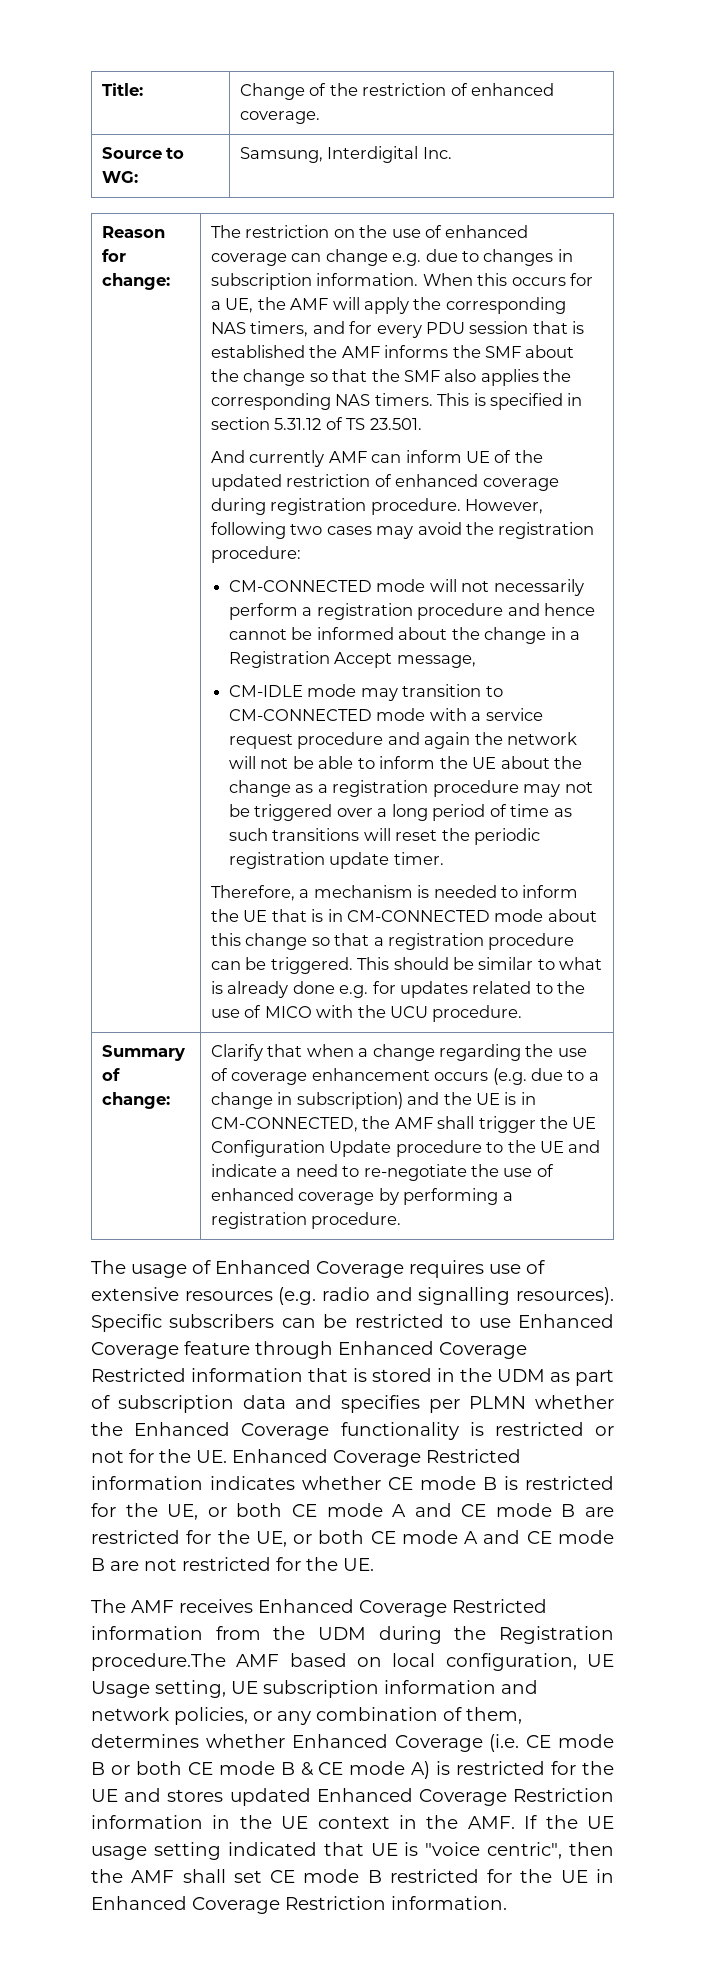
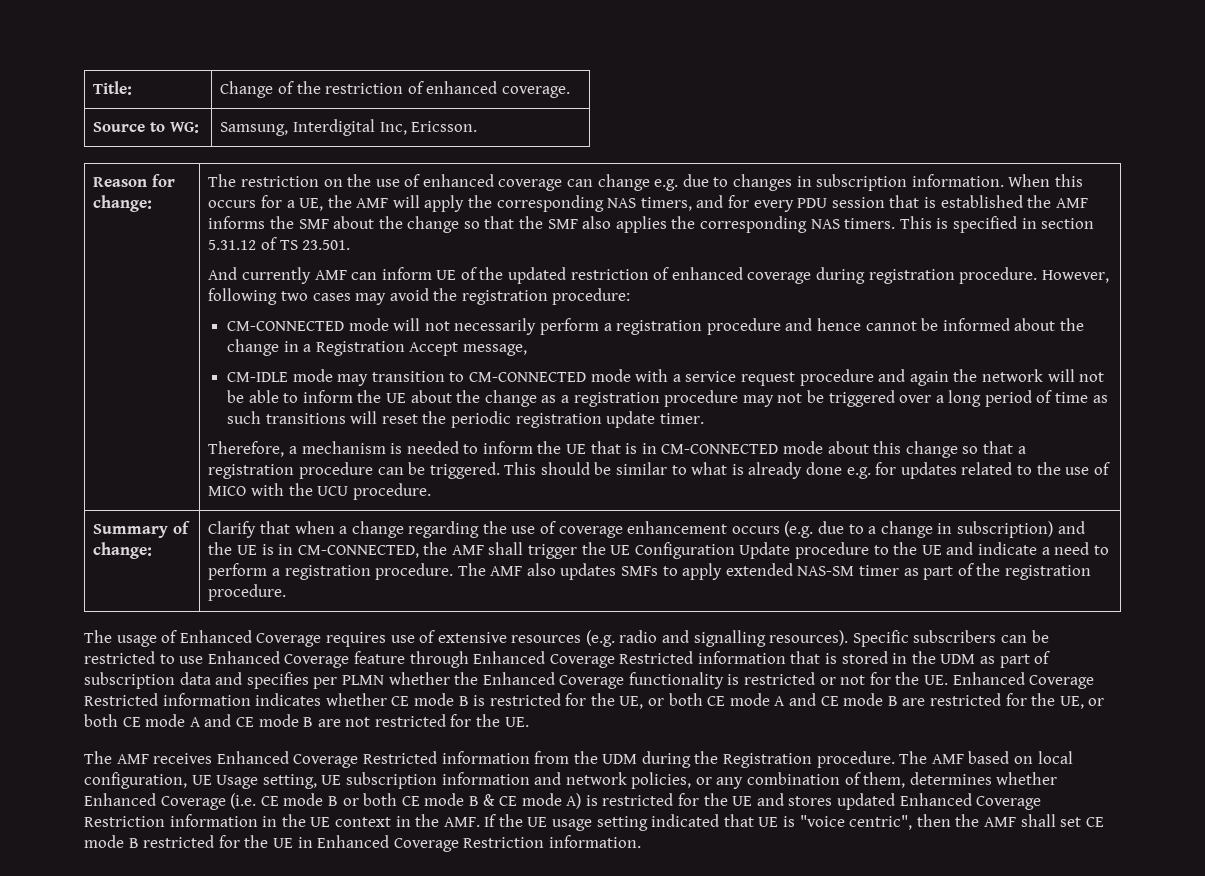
- Source to WG: | Samsung, Interdigital Inc.
+ Source to WG: | Samsung, Interdigital Inc, Ericsson.
- Clarify that when a change regarding the use of coverage enhancement occurs (e.g. due to a change in subscription) and the UE is in CM-CONNECTED, the AMF shall trigger the UE Configuration Update procedure to the UE and indicate a need to re-negotiate the use of enhanced coverage by performing a registration procedure.
+ Clarify that when a change regarding the use of coverage enhancement occurs (e.g. due to a change in subscription) and the UE is in CM-CONNECTED, the AMF shall trigger the UE Configuration Update procedure to the UE and indicate a need to perform a registration procedure. The AMF also updates SMFs to apply extended NAS-SM timer as part of the registration procedure.
- The AMF receives Enhanced Coverage Restricted information from the UDM during the Registration procedure.The AMF based on local configuration, UE Usage setting, UE subscription information and network policies, or any combination of them, determines whether Enhanced Coverage (i.e. CE mode B or both CE mode B & CE mode A) is restricted for the UE and stores updated Enhanced Coverage Restriction information in the UE context in the AMF. If the UE usage setting indicated that UE is "voice centric", then the AMF shall set CE mode B restricted for the UE in Enhanced Coverage Restriction information.
+ The AMF receives Enhanced Coverage Restricted information from the UDM during the Registration procedure. The AMF based on local configuration, UE Usage setting, UE subscription information and network policies, or any combination of them, determines whether Enhanced Coverage (i.e. CE mode B or both CE mode B & CE mode A) is restricted for the UE and stores updated Enhanced Coverage Restriction information in the UE context in the AMF. If the UE usage setting indicated that UE is "voice centric", then the AMF shall set CE mode B restricted for the UE in Enhanced Coverage Restriction information.

